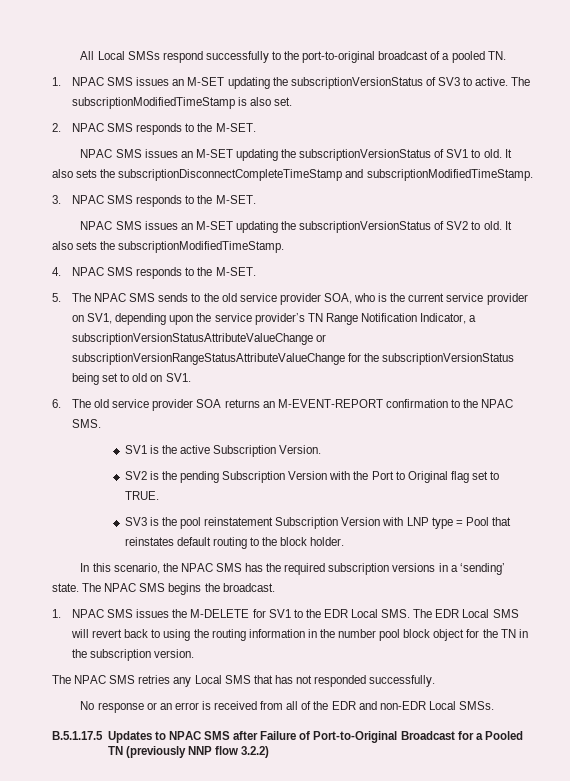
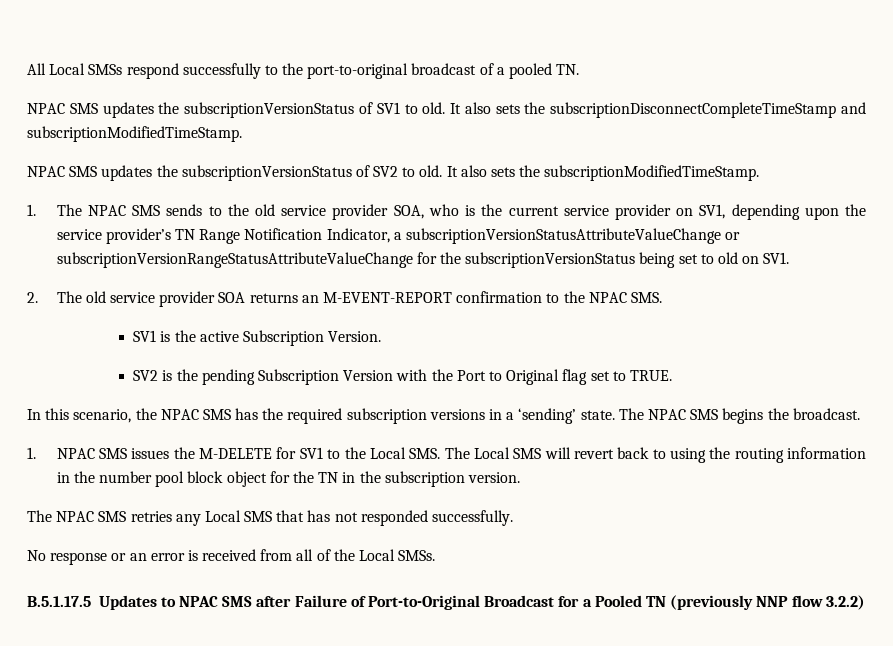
- 1. NPAC SMS issues an M-SET updating the subscriptionVersionStatus of SV3 to active. The subscriptionModifiedTimeStamp is also set.
- 2. NPAC SMS responds to the M-SET.
- NPAC SMS issues an M-SET updating the subscriptionVersionStatus of SV1 to old.
+ NPAC SMS updates the subscriptionVersionStatus of SV1 to old.
- 3. NPAC SMS responds to the M-SET.
- NPAC SMS issues an M-SET updating the subscriptionVersionStatus of SV2 to old.
+ NPAC SMS updates the subscriptionVersionStatus of SV2 to old.
- 4. NPAC SMS responds to the M-SET.
- 5. The NPAC SMS sends to the old service provider SOA, who is the current service provider on SV1, depending upon the service provider’s TN Range Notification Indicator, a subscriptionVersionStatusAttributeValueChange or subscriptionVersionRangeStatusAttributeValueChange for the subscriptionVersionStatus being set to old on SV1.
+ 1. The NPAC SMS sends to the old service provider SOA, who is the current service provider on SV1, depending upon the service provider’s TN Range Notification Indicator, a subscriptionVersionStatusAttributeValueChange or subscriptionVersionRangeStatusAttributeValueChange for the subscriptionVersionStatus being set to old on SV1.
- 6. The old service provider SOA returns an M-EVENT-REPORT confirmation to the NPAC SMS.
+ 2. The old service provider SOA returns an M-EVENT-REPORT confirmation to the NPAC SMS.
- SV3 is the pool reinstatement Subscription Version with LNP type = Pool that reinstates default routing to the block holder.
- 1. NPAC SMS issues the M-DELETE for SV1 to the EDR Local SMS. The EDR Local SMS will revert back to using the routing information in the number pool block object for the TN in the subscription version.
+ 1. NPAC SMS issues the M-DELETE for SV1 to the Local SMS. The Local SMS will revert back to using the routing information in the number pool block object for the TN in the subscription version.
- No response or an error is received from all of the EDR and non-EDR Local SMSs.
+ No response or an error is received from all of the Local SMSs.

